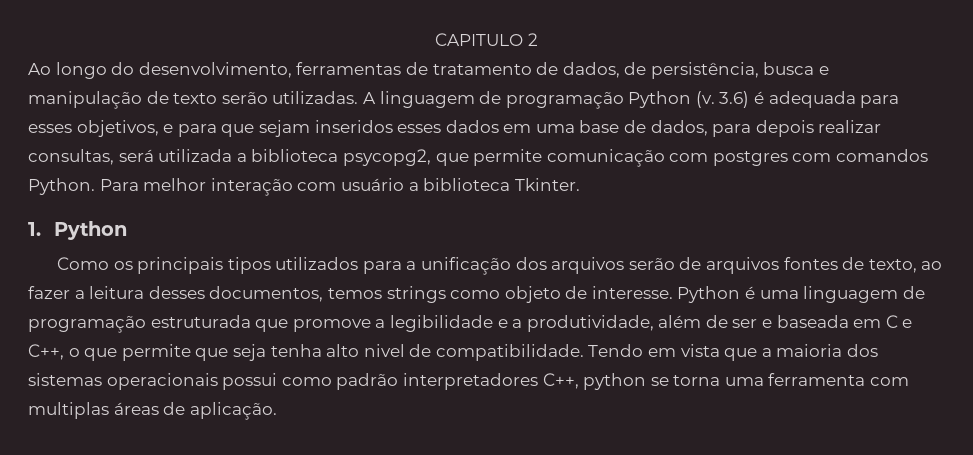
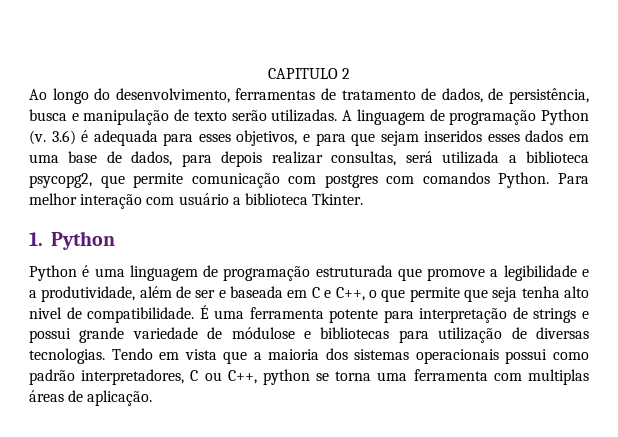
- Como os principais tipos utilizados para a unificação dos arquivos serão de arquivos fontes de texto, ao fazer a leitura desses documentos, temos strings como objeto de interesse.
+ É uma ferramenta potente para interpretação de strings e possui grande variedade de módulose e bibliotecas para utilização de diversas tecnologias.
- Tendo em vista que a maioria dos sistemas operacionais possui como padrão interpretadores C++, python se torna uma ferramenta com multiplas áreas de aplicação.
+ Tendo em vista que a maioria dos sistemas operacionais possui como padrão interpretadores, C ou C++, python se torna uma ferramenta com multiplas áreas de aplicação.

